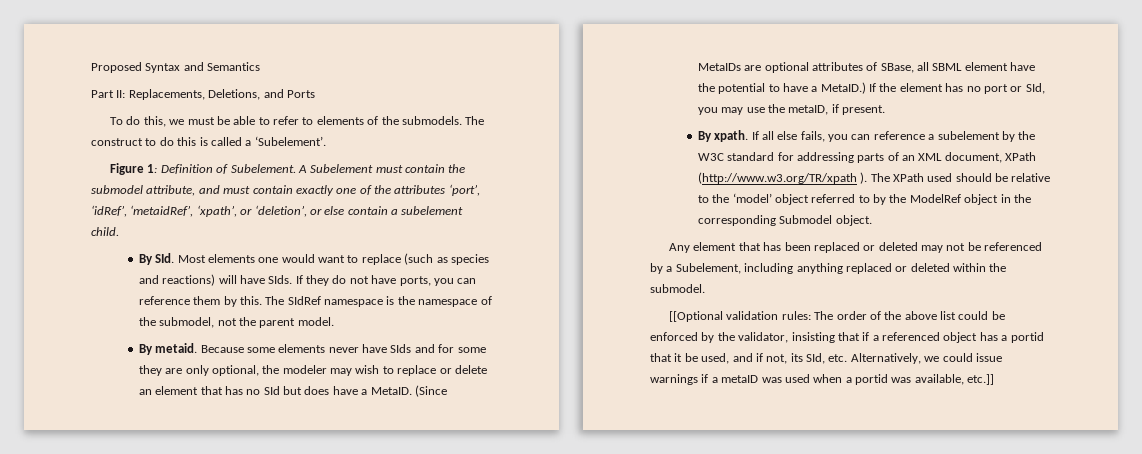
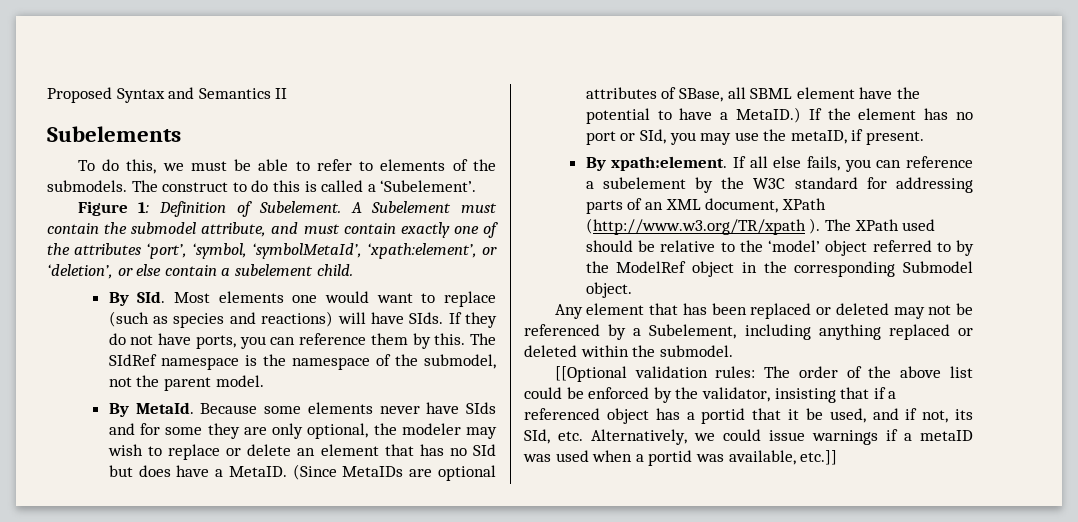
- Proposed Syntax and Semantics
- Part II: Replacements, Deletions, and Ports
+ Proposed Syntax and Semantics II
+ Subelements
- A Subelement must contain the submodel attribute, and must contain exactly one of the attributes ‘port’, ‘idRef’, ‘metaidRef’, ‘xpath’, or ‘deletion’, or else contain a subelement child.
+ A Subelement must contain the submodel attribute, and must contain exactly one of the attributes ‘port’, ‘symbol, ‘symbolMetaId’, ‘xpath:element’, or ‘deletion’, or else contain a subelement child.
- By metaid.
+ By MetaId.
- By xpath.
+ By xpath:element.

